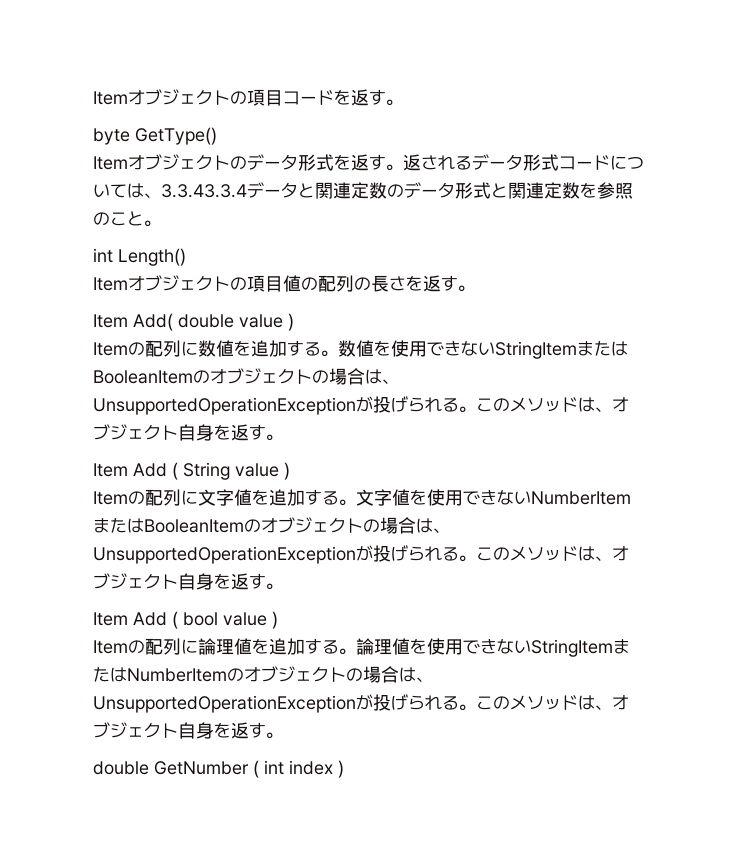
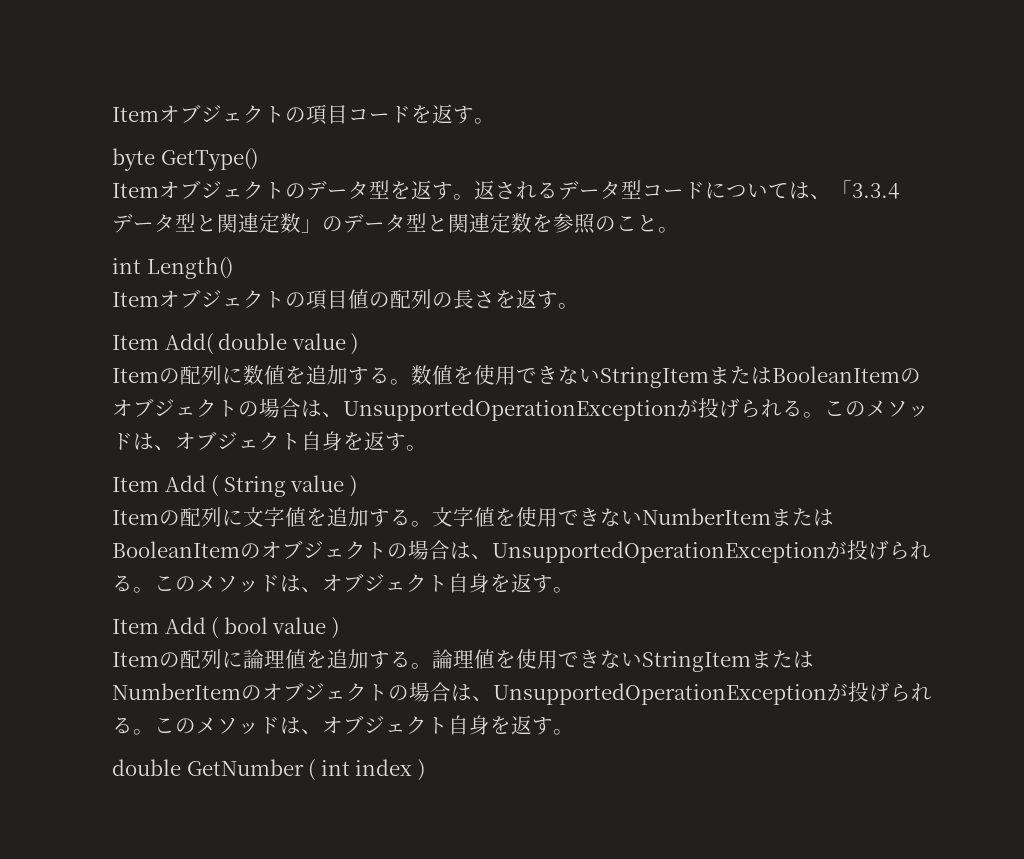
- Itemオブジェクトのデータ形式を返す。
+ Itemオブジェクトのデータ型を返す。
- 返されるデータ形式コードについては、3.3.43.3.4データと関連定数のデータ形式と関連定数を参照のこと。
+ 返されるデータ型コードについては、「3.3.4データ型と関連定数」のデータ型と関連定数を参照のこと。

